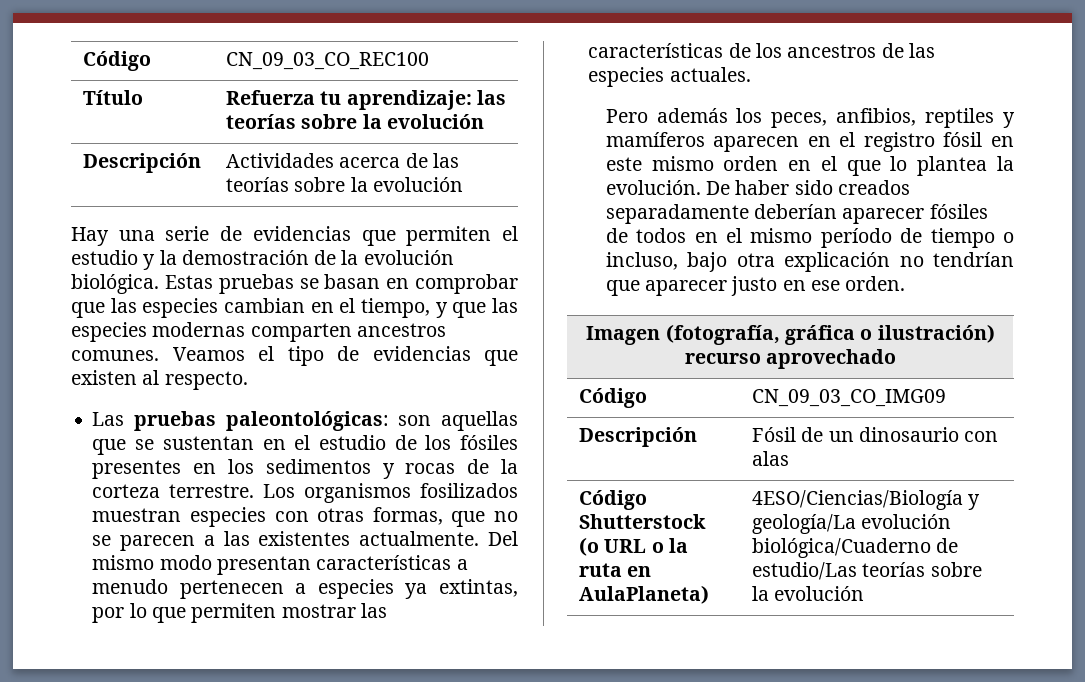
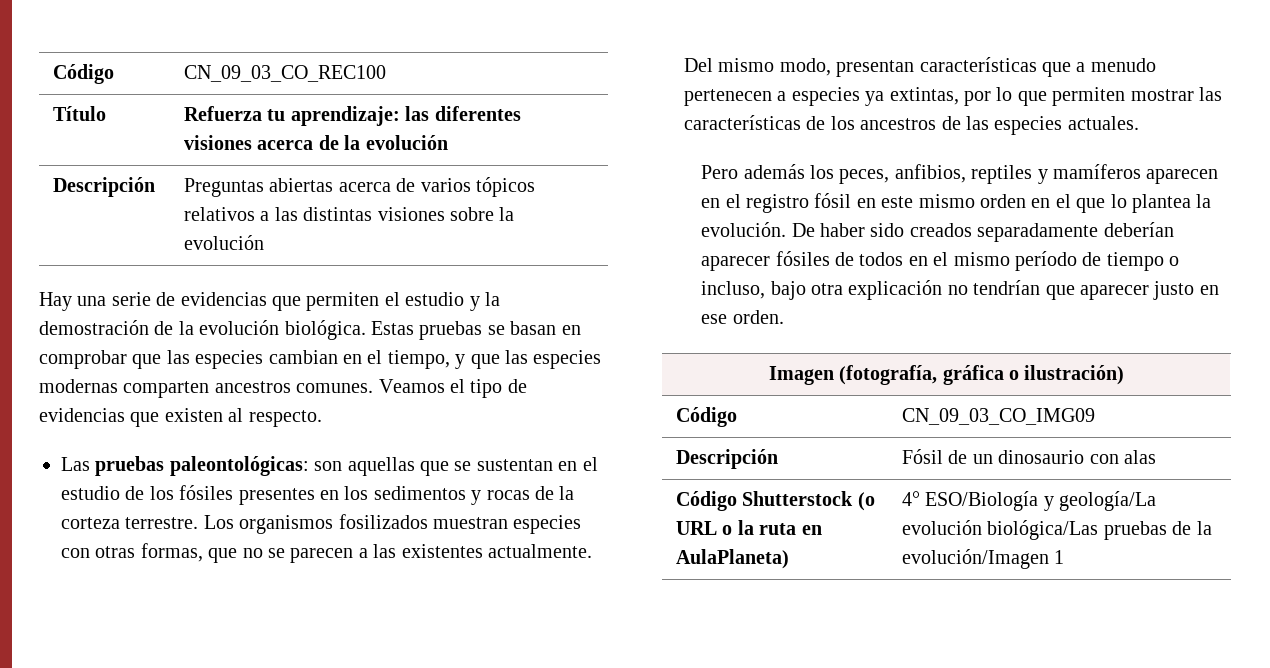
- Título | Refuerza tu aprendizaje: las teorías sobre la evolución
+ Título | Refuerza tu aprendizaje: las diferentes visiones acerca de la evolución
- Descripción | Actividades acerca de las teorías sobre la evolución
+ Descripción | Preguntas abiertas acerca de varios tópicos relativos a las distintas visiones sobre la evolución
- Del mismo modo presentan características a menudo pertenecen a especies ya extintas, por lo que permiten mostrar las características de los ancestros de las especies actuales.
+ Del mismo modo, presentan características que a menudo pertenecen a especies ya extintas, por lo que permiten mostrar las características de los ancestros de las especies actuales.
- Imagen (fotografía, gráfica o ilustración) recurso aprovechado
+ Imagen (fotografía, gráfica o ilustración)
- Código Shutterstock (o URL o la ruta en AulaPlaneta) | 4ESO/Ciencias/Biología y geología/La evolución biológica/Cuaderno de estudio/Las teorías sobre la evolución
+ Código Shutterstock (o URL o la ruta en AulaPlaneta) | 4° ESO/Biología y geología/La evolución biológica/Las pruebas de la evolución/Imagen 1

